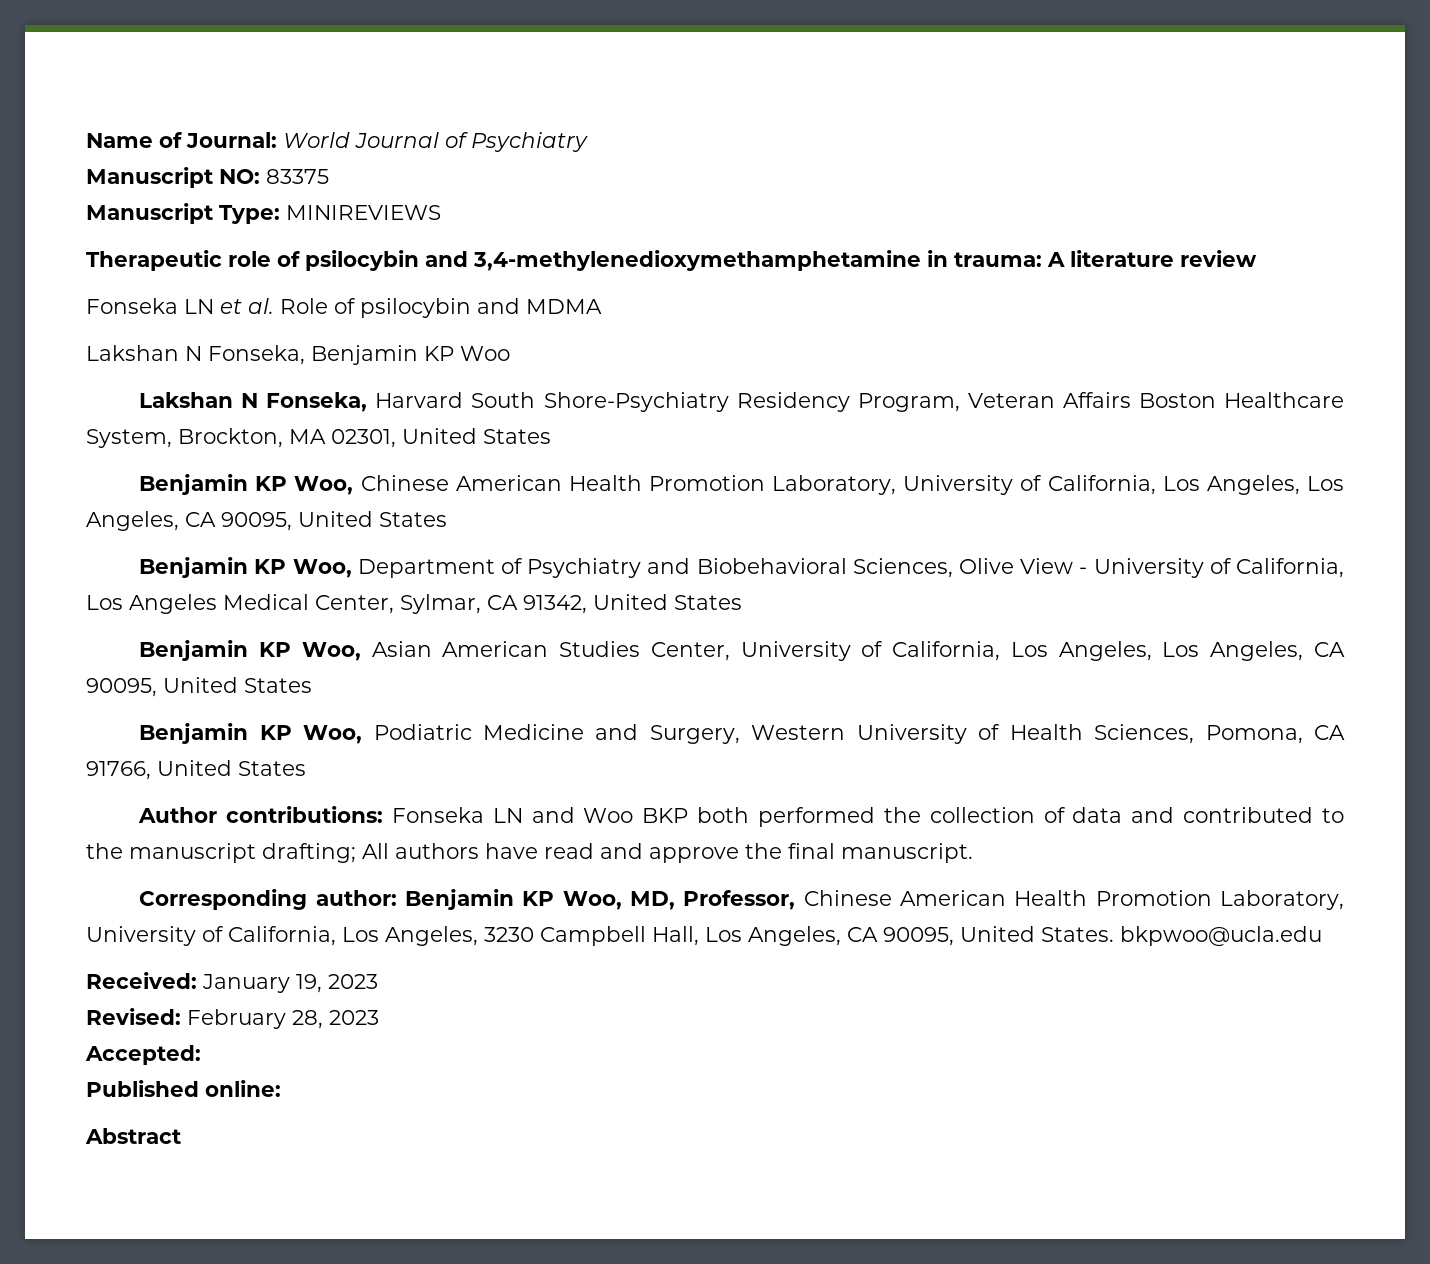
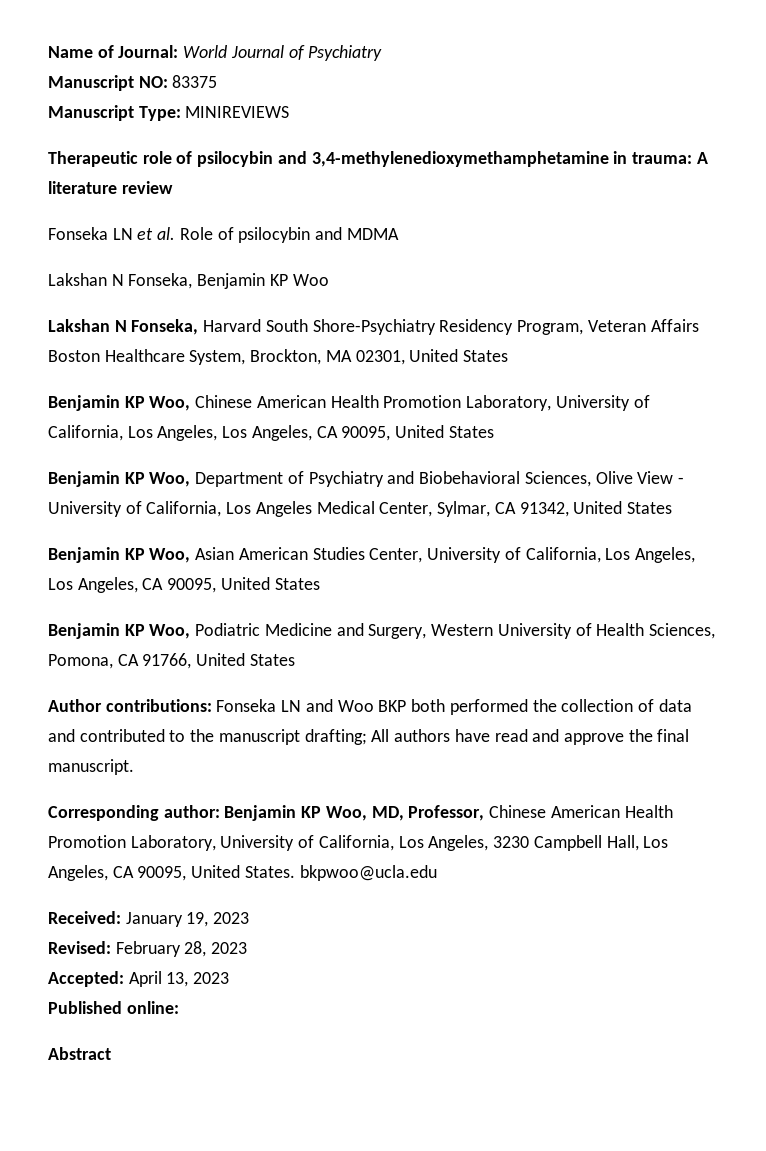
- Accepted:
+ Accepted: April 13, 2023

